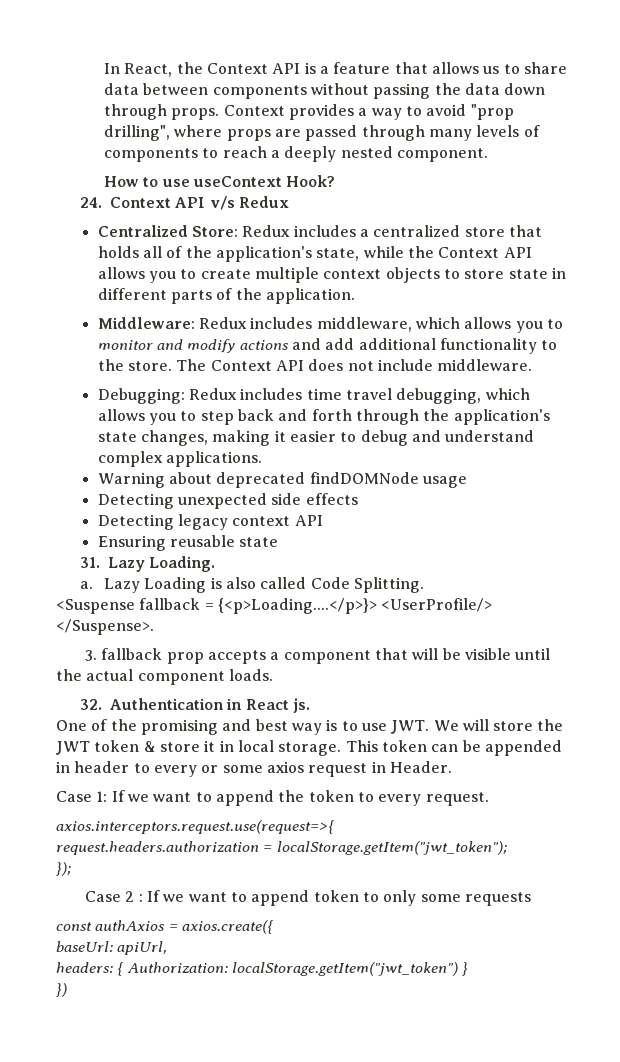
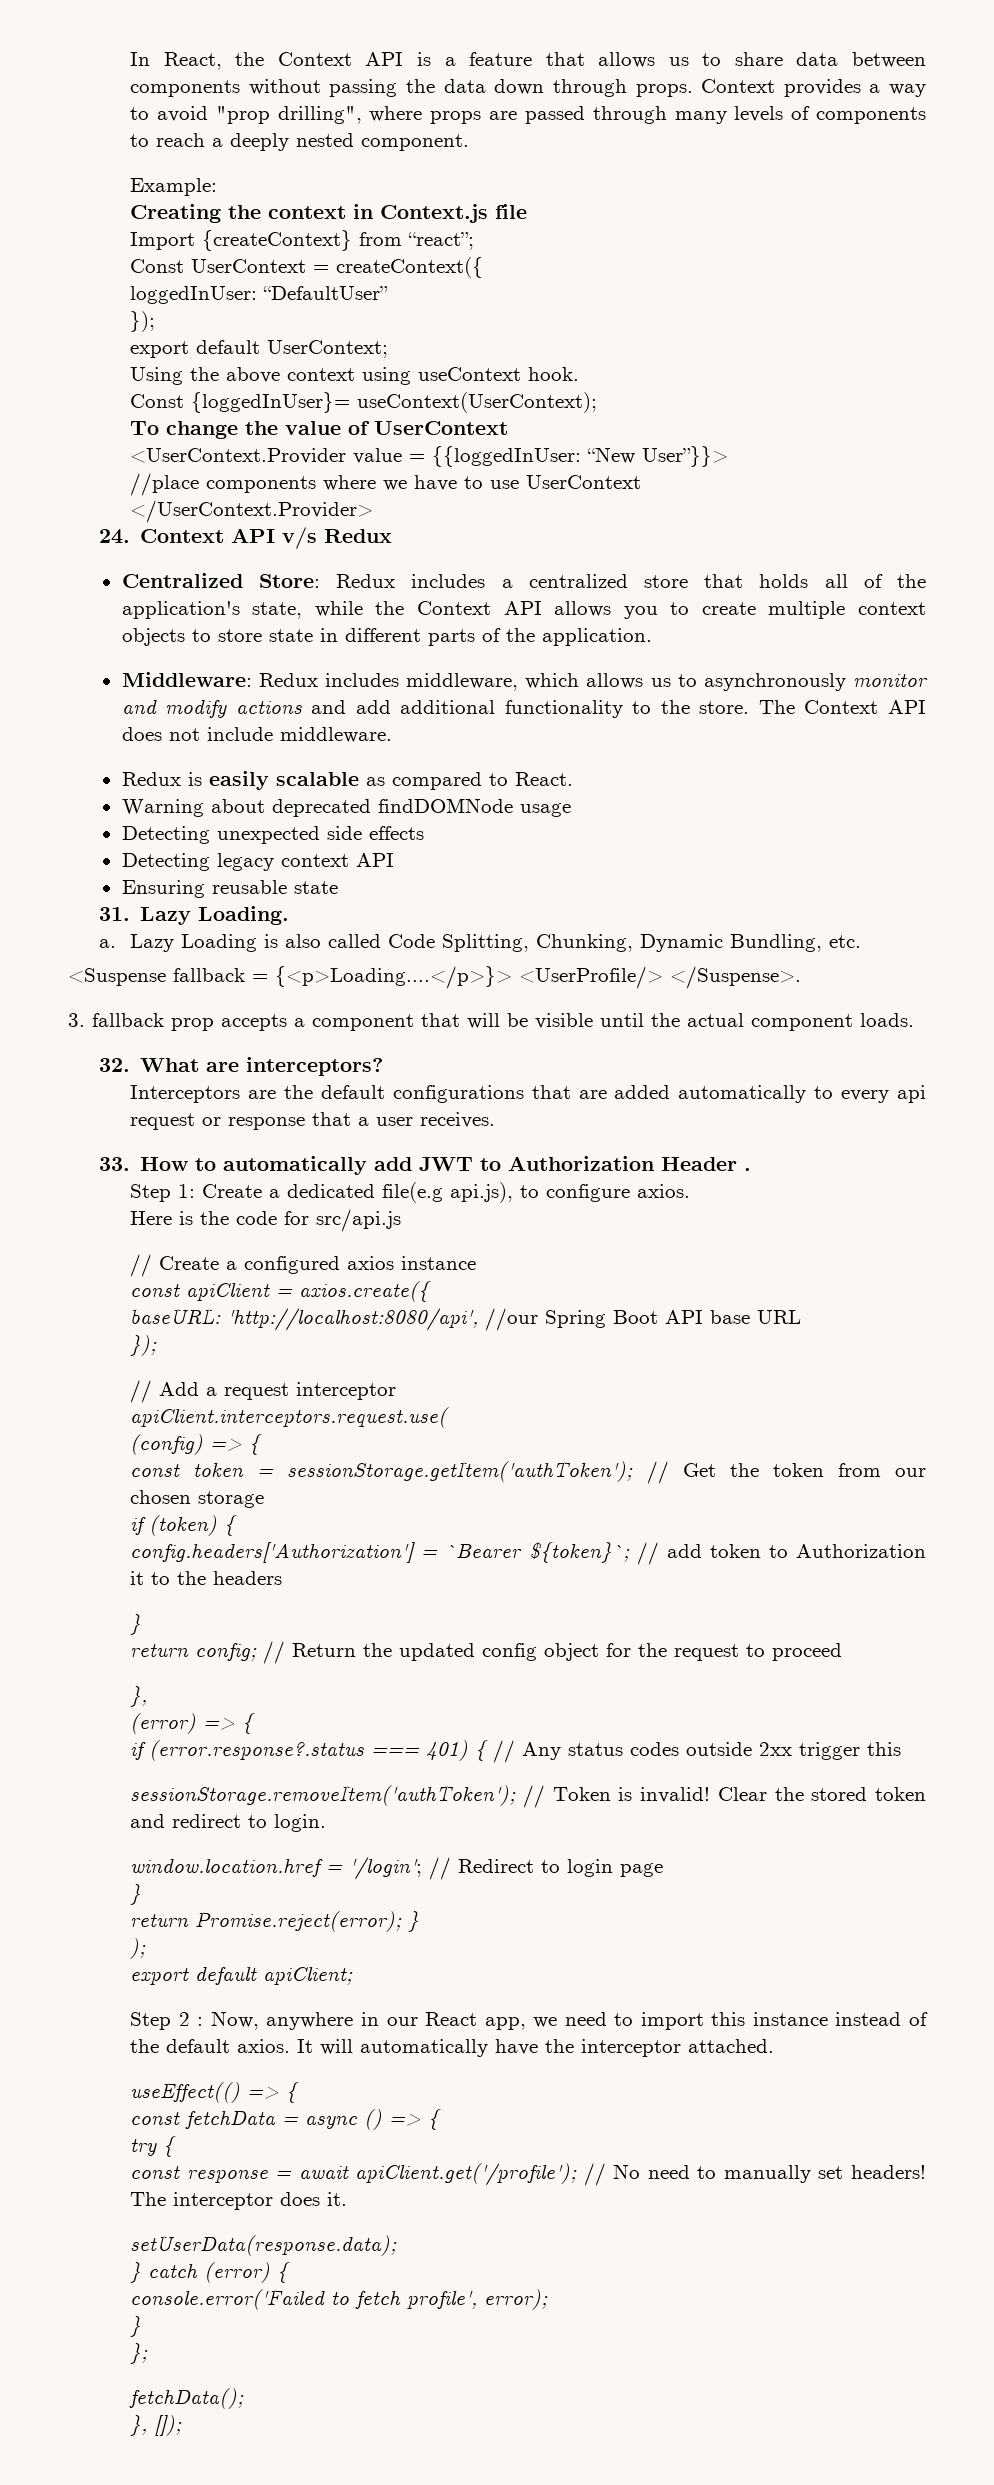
- How to use useContext Hook?
+ Example:
+ Creating the context in Context.js file
+ Import {createContext} from “react”;
+ Const UserContext = createContext({
+ loggedInUser: “DefaultUser”
+ });
+ export default UserContext;
+ Using the above context using useContext hook.
+ Const {loggedInUser}= useContext(UserContext);
+ To change the value of UserContext
+ <UserContext.Provider value = {{loggedInUser: “New User”}}>
+ //place components where we have to use UserContext
+ </UserContext.Provider>
- Middleware: Redux includes middleware, which allows you to monitor and modify actions and add additional functionality to the store.
+ Middleware: Redux includes middleware, which allows us to asynchronously monitor and modify actions and add additional functionality to the store.
- Debugging: Redux includes time travel debugging, which allows you to step back and forth through the application's state changes, making it easier to debug and understand complex applications.
+ Redux is easily scalable as compared to React.
- Lazy Loading is also called Code Splitting.
+ Lazy Loading is also called Code Splitting, Chunking, Dynamic Bundling, etc.
- 32. Authentication in React js.
- One of the promising and best way is to use JWT. We will store the JWT token & store it in local storage. This token can be appended in header to every or some axios request in Header.
- Case 1: If we want to append the token to every request.
- axios.interceptors.request.use(request=>{
- request.headers.authorization = localStorage.getItem("jwt_token");
+ 32. What are interceptors?
+ Interceptors are the default configurations that are added automatically to every api request or response that a user receives.
+ 33. How to automatically add JWT to Authorization Header .
+ Step 1: Create a dedicated file(e.g api.js), to configure axios.
+ Here is the code for src/api.js
+ // Create a configured axios instance
+ const apiClient = axios.create({
+ baseURL: 'http://localhost:8080/api', //our Spring Boot API base URL
  });
- Case 2 : If we want to append token to only some requests
- const authAxios = axios.create({
- baseUrl: apiUrl,
- headers: { Authorization: localStorage.getItem("jwt_token") }
- })
+ // Add a request interceptor
+ apiClient.interceptors.request.use(
+ (config) => {
+ const token = sessionStorage.getItem('authToken'); // Get the token from our chosen storage
+ if (token) {
+ config.headers['Authorization'] = `Bearer ${token}`; // add token to Authorization it to the headers
+ }
+ return config; // Return the updated config object for the request to proceed
+ },
+ (error) => {
+ if (error.response?.status === 401) { // Any status codes outside 2xx trigger this
+ sessionStorage.removeItem('authToken'); // Token is invalid! Clear the stored token and redirect to login.
+ window.location.href = '/login'; // Redirect to login page
+ }
+ return Promise.reject(error); }
+ );
+ export default apiClient;
+ Step 2 : Now, anywhere in our React app, we need to import this instance instead of the default axios. It will automatically have the interceptor attached.
+ useEffect(() => {
+ const fetchData = async () => {
+ try {
+ const response = await apiClient.get('/profile'); // No need to manually set headers! The interceptor does it.
+ setUserData(response.data);
+ } catch (error) {
+ console.error('Failed to fetch profile', error);
+ }
+ };
+ fetchData();
+ }, []);

